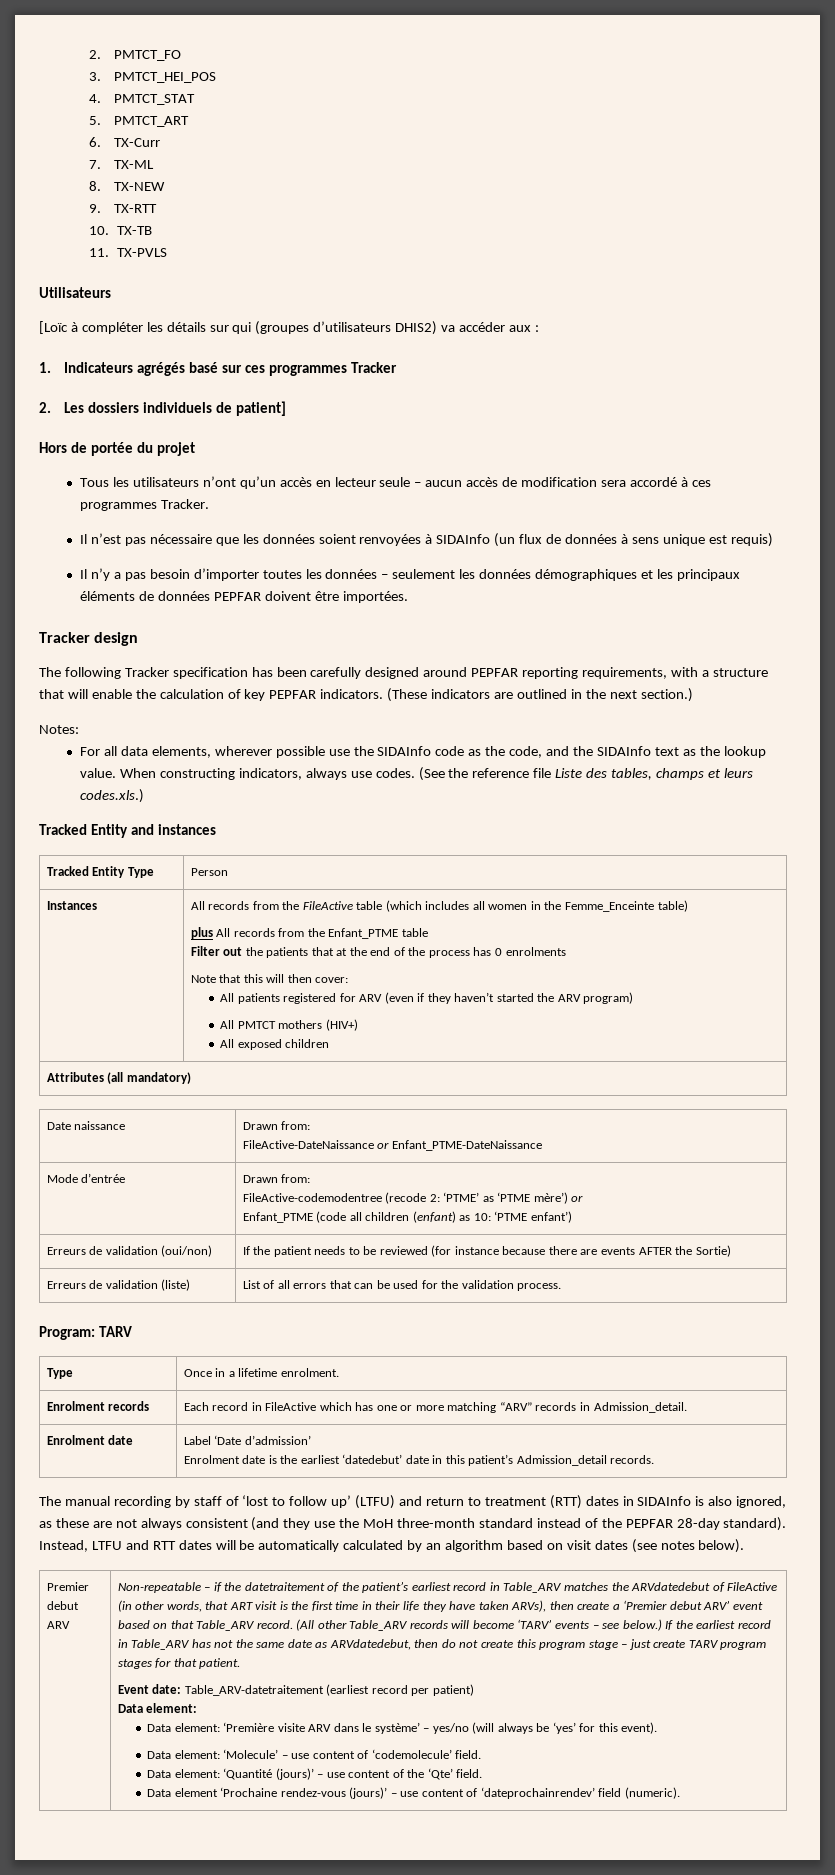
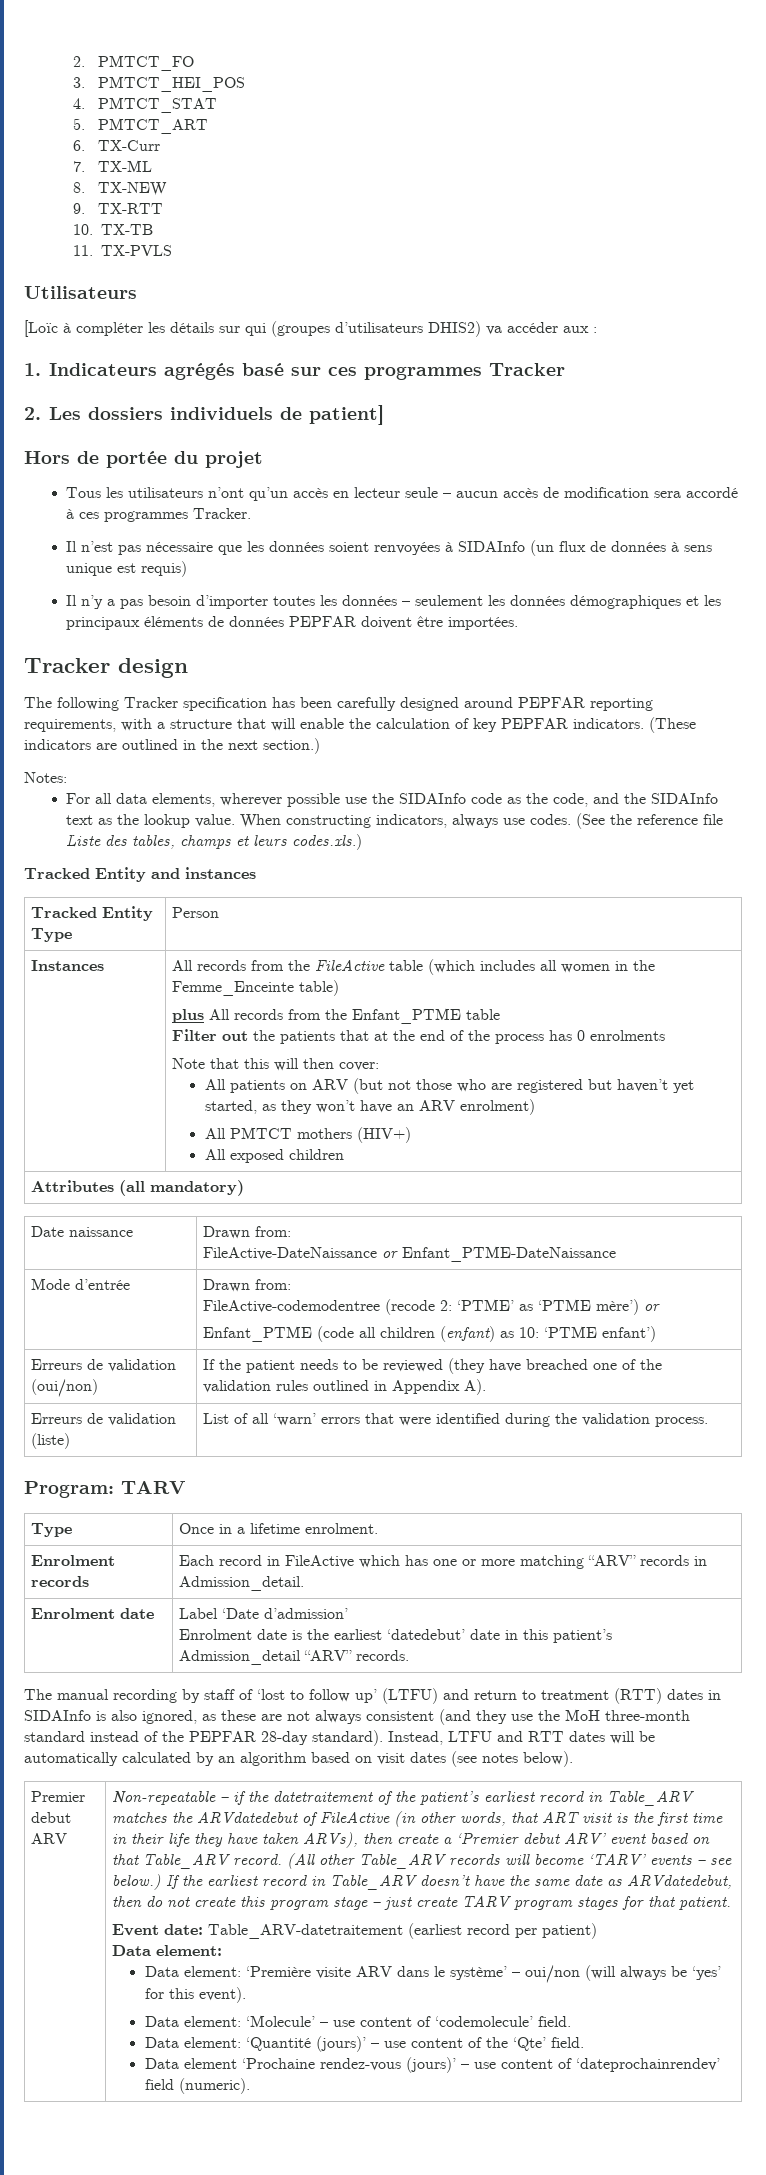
- All patients registered for ARV (even if they haven’t started the ARV program)
+ All patients on ARV (but not those who are registered but haven’t yet started, as they won’t have an ARV enrolment)
- Erreurs de validation (oui/non) | If the patient needs to be reviewed (for instance because there are events AFTER the Sortie)
+ Erreurs de validation (oui/non) | If the patient needs to be reviewed (they have breached one of the validation rules outlined in Appendix A).
- Erreurs de validation (liste) | List of all errors that can be used for the validation process.
+ Erreurs de validation (liste) | List of all ‘warn’ errors that were identified during the validation process.
  Enrolment date | Label ‘Date d’admission’
- Enrolment date is the earliest ‘datedebut’ date in this patient’s Admission_detail records.
+ Enrolment date is the earliest ‘datedebut’ date in this patient’s Admission_detail “ARV” records.
- If the earliest record in Table_ARV has not the same date as ARVdatedebut, then do not create this program stage – just create TARV program stages for that patient.
+ If the earliest record in Table_ARV doesn’t have the same date as ARVdatedebut, then do not create this program stage – just create TARV program stages for that patient.
- Data element: ‘Première visite ARV dans le système’ – yes/no (will always be ‘yes’ for this event).
+ Data element: ‘Première visite ARV dans le système’ – oui/non (will always be ‘yes’ for this event).

